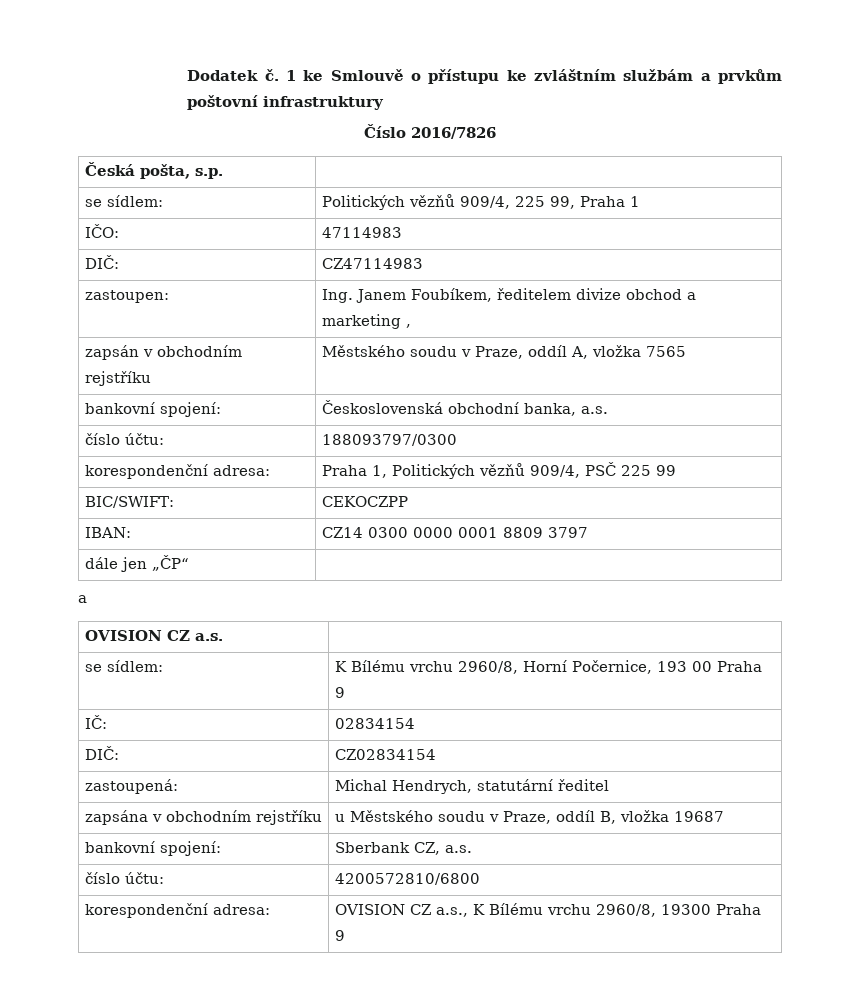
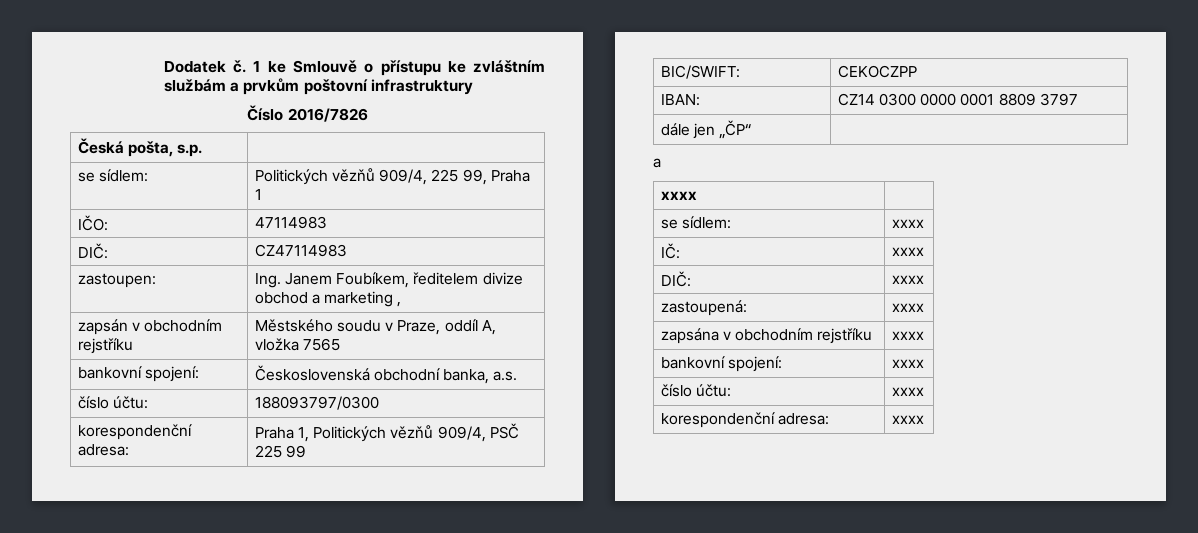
- OVISION CZ a.s. |
- se sídlem: | K Bílému vrchu 2960/8, Horní Počernice, 193 00 Praha 9
+ xxxx |
+ se sídlem: | xxxx
- IČ: | 02834154
- DIČ: | CZ02834154
+ IČ: | xxxx
+ DIČ: | xxxx
- zastoupená: | Michal Hendrych, statutární ředitel
+ zastoupená: | xxxx
- zapsána v obchodním rejstříku | u Městského soudu v Praze, oddíl B, vložka 19687
- bankovní spojení: | Sberbank CZ, a.s.
- číslo účtu: | 4200572810/6800
- korespondenční adresa: | OVISION CZ a.s., K Bílému vrchu 2960/8, 19300 Praha 9
+ zapsána v obchodním rejstříku | xxxx
+ bankovní spojení: | xxxx
+ číslo účtu: | xxxx
+ korespondenční adresa: | xxxx

